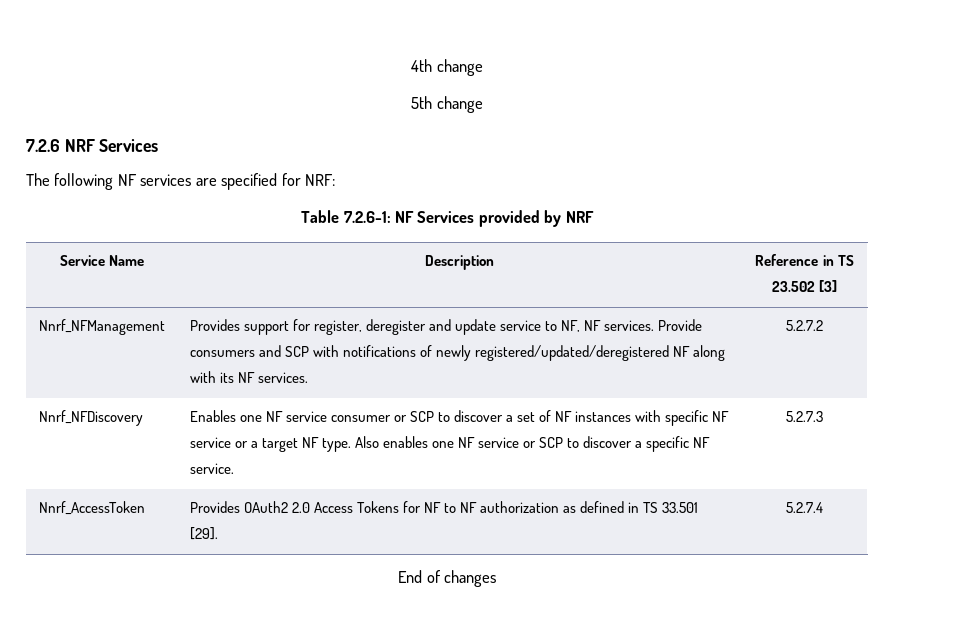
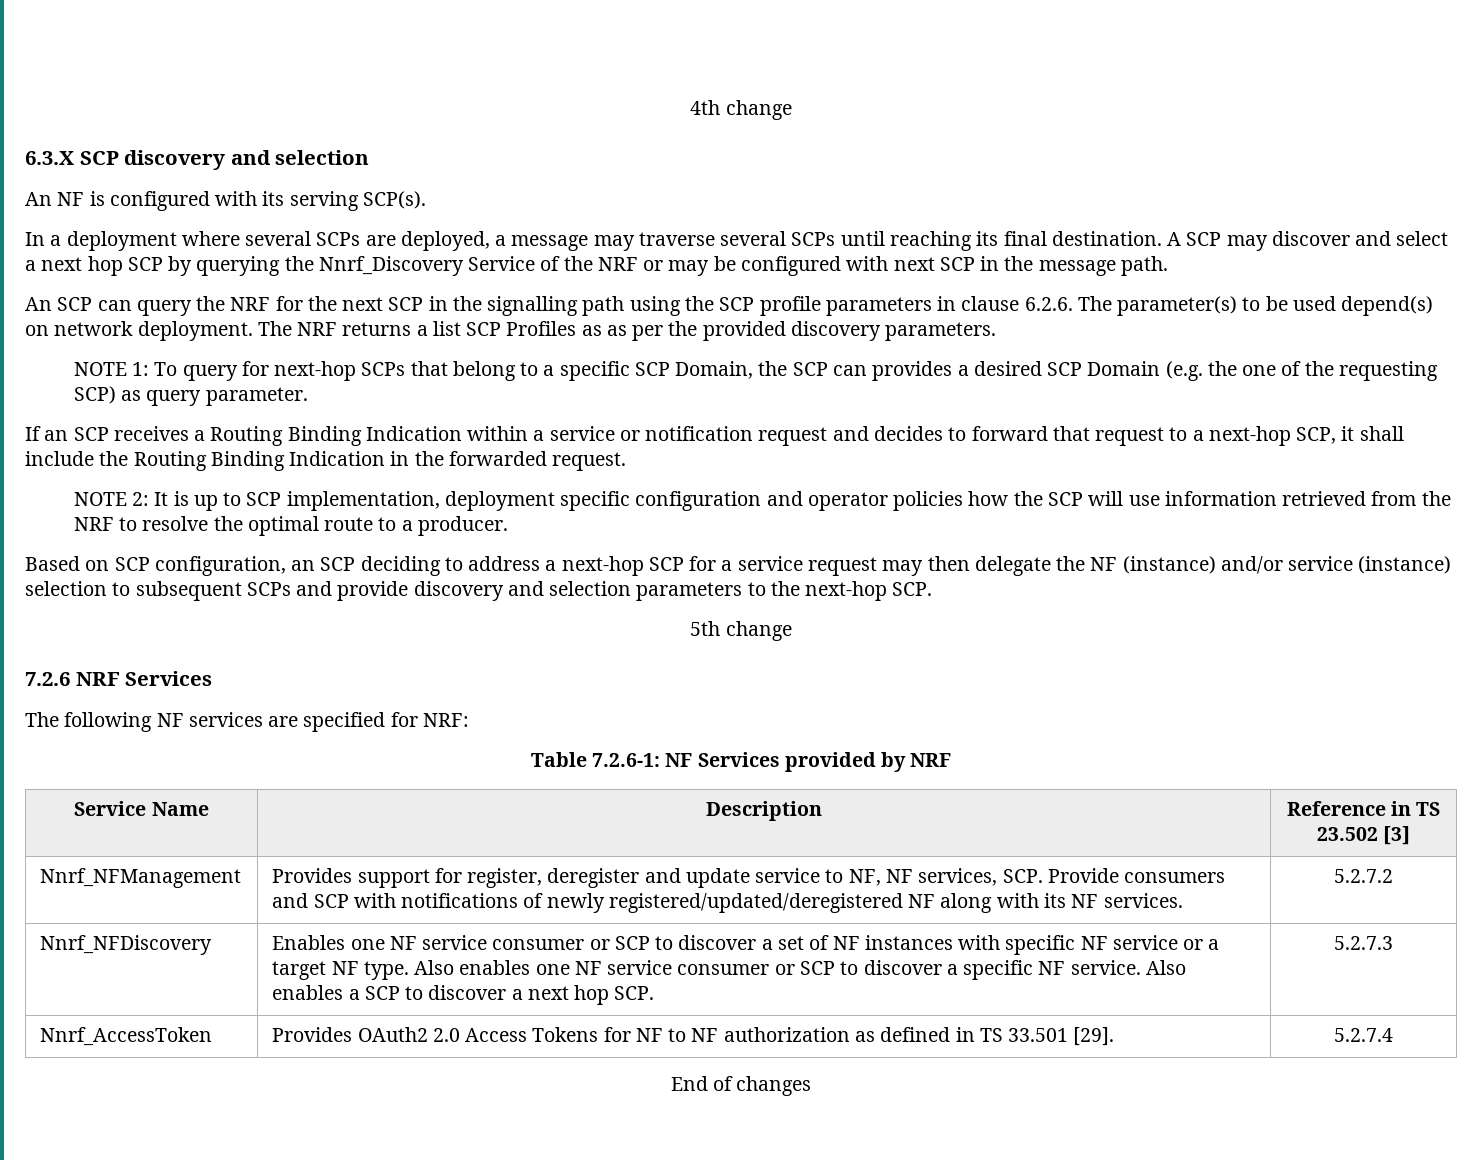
+ 6.3.X SCP discovery and selection
+ An NF is configured with its serving SCP(s).
+ In a deployment where several SCPs are deployed, a message may traverse several SCPs until reaching its final destination. A SCP may discover and select a next hop SCP by querying the Nnrf_Discovery Service of the NRF or may be configured with next SCP in the message path.
+ An SCP can query the NRF for the next SCP in the signalling path using the SCP profile parameters in clause 6.2.6. The parameter(s) to be used depend(s) on network deployment. The NRF returns a list SCP Profiles as as per the provided discovery parameters.
+ NOTE 1: To query for next-hop SCPs that belong to a specific SCP Domain, the SCP can provides a desired SCP Domain (e.g. the one of the requesting SCP) as query parameter.
+ If an SCP receives a Routing Binding Indication within a service or notification request and decides to forward that request to a next-hop SCP, it shall include the Routing Binding Indication in the forwarded request.
+ NOTE 2: It is up to SCP implementation, deployment specific configuration and operator policies how the SCP will use information retrieved from the NRF to resolve the optimal route to a producer.
+ Based on SCP configuration, an SCP deciding to address a next-hop SCP for a service request may then delegate the NF (instance) and/or service (instance) selection to subsequent SCPs and provide discovery and selection parameters to the next-hop SCP.
- Nnrf_NFManagement | Provides support for register, deregister and update service to NF, NF services. Provide consumers and SCP with notifications of newly registered/updated/deregistered NF along with its NF services. | 5.2.7.2
+ Nnrf_NFManagement | Provides support for register, deregister and update service to NF, NF services, SCP. Provide consumers and SCP with notifications of newly registered/updated/deregistered NF along with its NF services. | 5.2.7.2
- Also enables one NF service or SCP to discover a specific NF service.
+ Also enables one NF service consumer or SCP to discover a specific NF service. Also enables a SCP to discover a next hop SCP.

